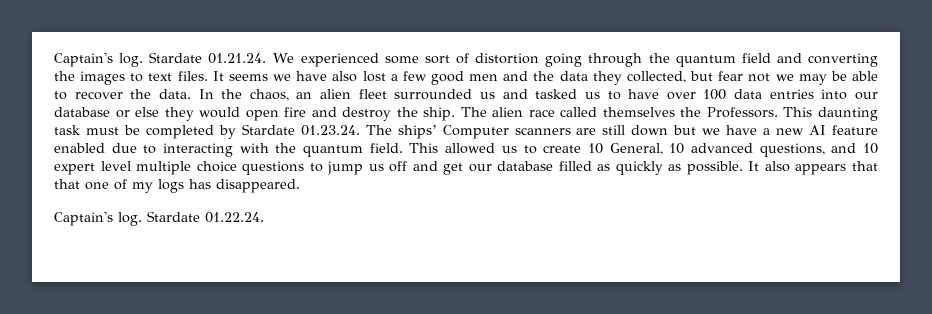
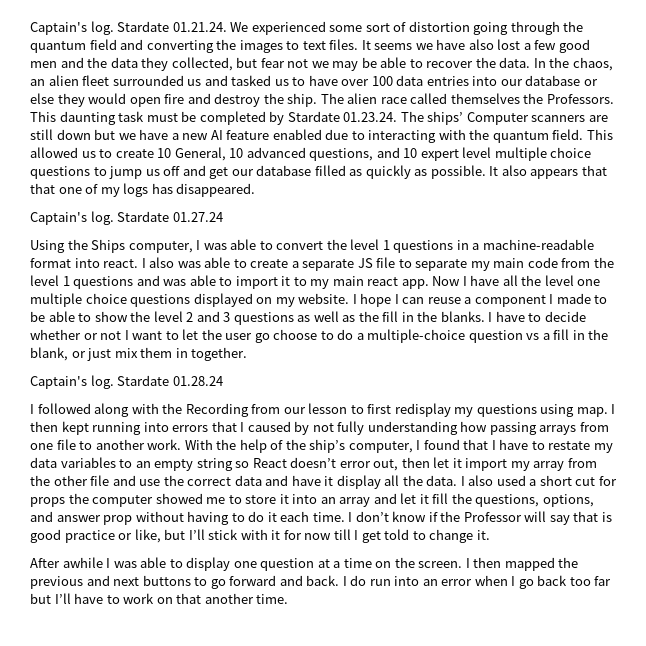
- Stardate 01.22.24.
+ Stardate 01.27.24
+ Using the Ships computer, I was able to convert the level 1 questions in a machine-readable format into react. I also was able to create a separate JS file to separate my main code from the level 1 questions and was able to import it to my main react app. Now I have all the level one multiple choice questions displayed on my website. I hope I can reuse a component I made to be able to show the level 2 and 3 questions as well as the fill in the blanks. I have to decide whether or not I want to let the user go choose to do a multiple-choice question vs a fill in the blank, or just mix them in together.
+ Captain's log. Stardate 01.28.24
+ I followed along with the Recording from our lesson to first redisplay my questions using map. I then kept running into errors that I caused by not fully understanding how passing arrays from one file to another work. With the help of the ship’s computer, I found that I have to restate my data variables to an empty string so React doesn’t error out, then let it import my array from the other file and use the correct data and have it display all the data. I also used a short cut for props the computer showed me to store it into an array and let it fill the questions, options, and answer prop without having to do it each time. I don’t know if the Professor will say that is good practice or like, but I’ll stick with it for now till I get told to change it.
+ After awhile I was able to display one question at a time on the screen. I then mapped the previous and next buttons to go forward and back. I do run into an error when I go back too far but I’ll have to work on that another time.

